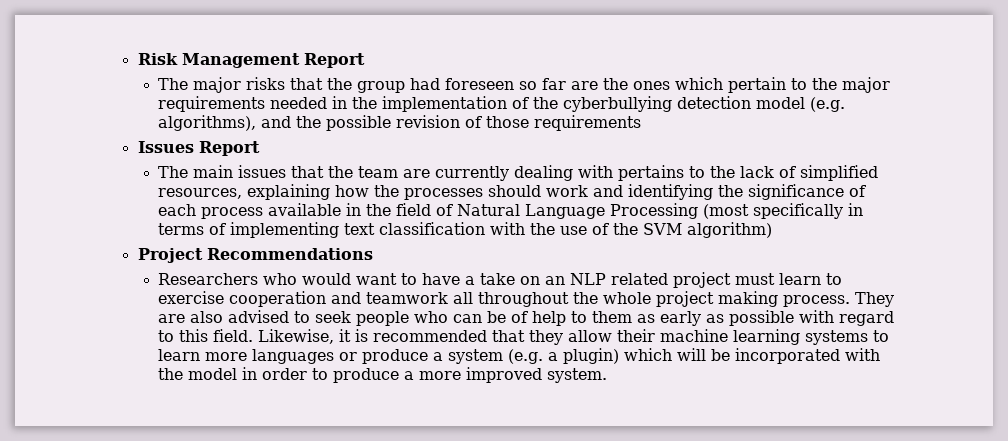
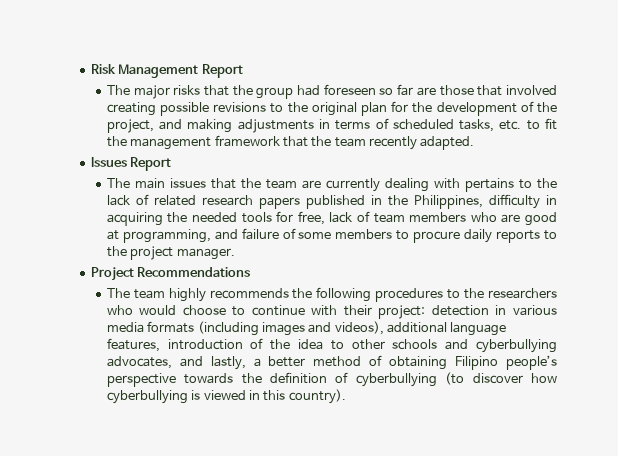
- The major risks that the group had foreseen so far are the ones which pertain to the major requirements needed in the implementation of the cyberbullying detection model (e.g. algorithms), and the possible revision of those requirements
+ The major risks that the group had foreseen so far are those that involved creating possible revisions to the original plan for the development of the project, and making adjustments in terms of scheduled tasks, etc. to fit the management framework that the team recently adapted.
- The main issues that the team are currently dealing with pertains to the lack of simplified resources, explaining how the processes should work and identifying the significance of each process available in the field of Natural Language Processing (most specifically in terms of implementing text classification with the use of the SVM algorithm)
+ The main issues that the team are currently dealing with pertains to the lack of related research papers published in the Philippines, difficulty in acquiring the needed tools for free, lack of team members who are good at programming, and failure of some members to procure daily reports to the project manager.
  Project Recommendations
- Researchers who would want to have a take on an NLP related project must learn to exercise cooperation and teamwork all throughout the whole project making process. They are also advised to seek people who can be of help to them as early as possible with regard to this field. Likewise, it is recommended that they allow their machine learning systems to learn more languages or produce a system (e.g. a plugin) which will be incorporated with the model in order to produce a more improved system.
+ The team highly recommends the following procedures to the researchers who would choose to continue with their project: detection in various media formats (including images and videos), additional language features, introduction of the idea to other schools and cyberbullying advocates, and lastly, a better method of obtaining Filipino people’s perspective towards the definition of cyberbullying (to discover how cyberbullying is viewed in this country).

